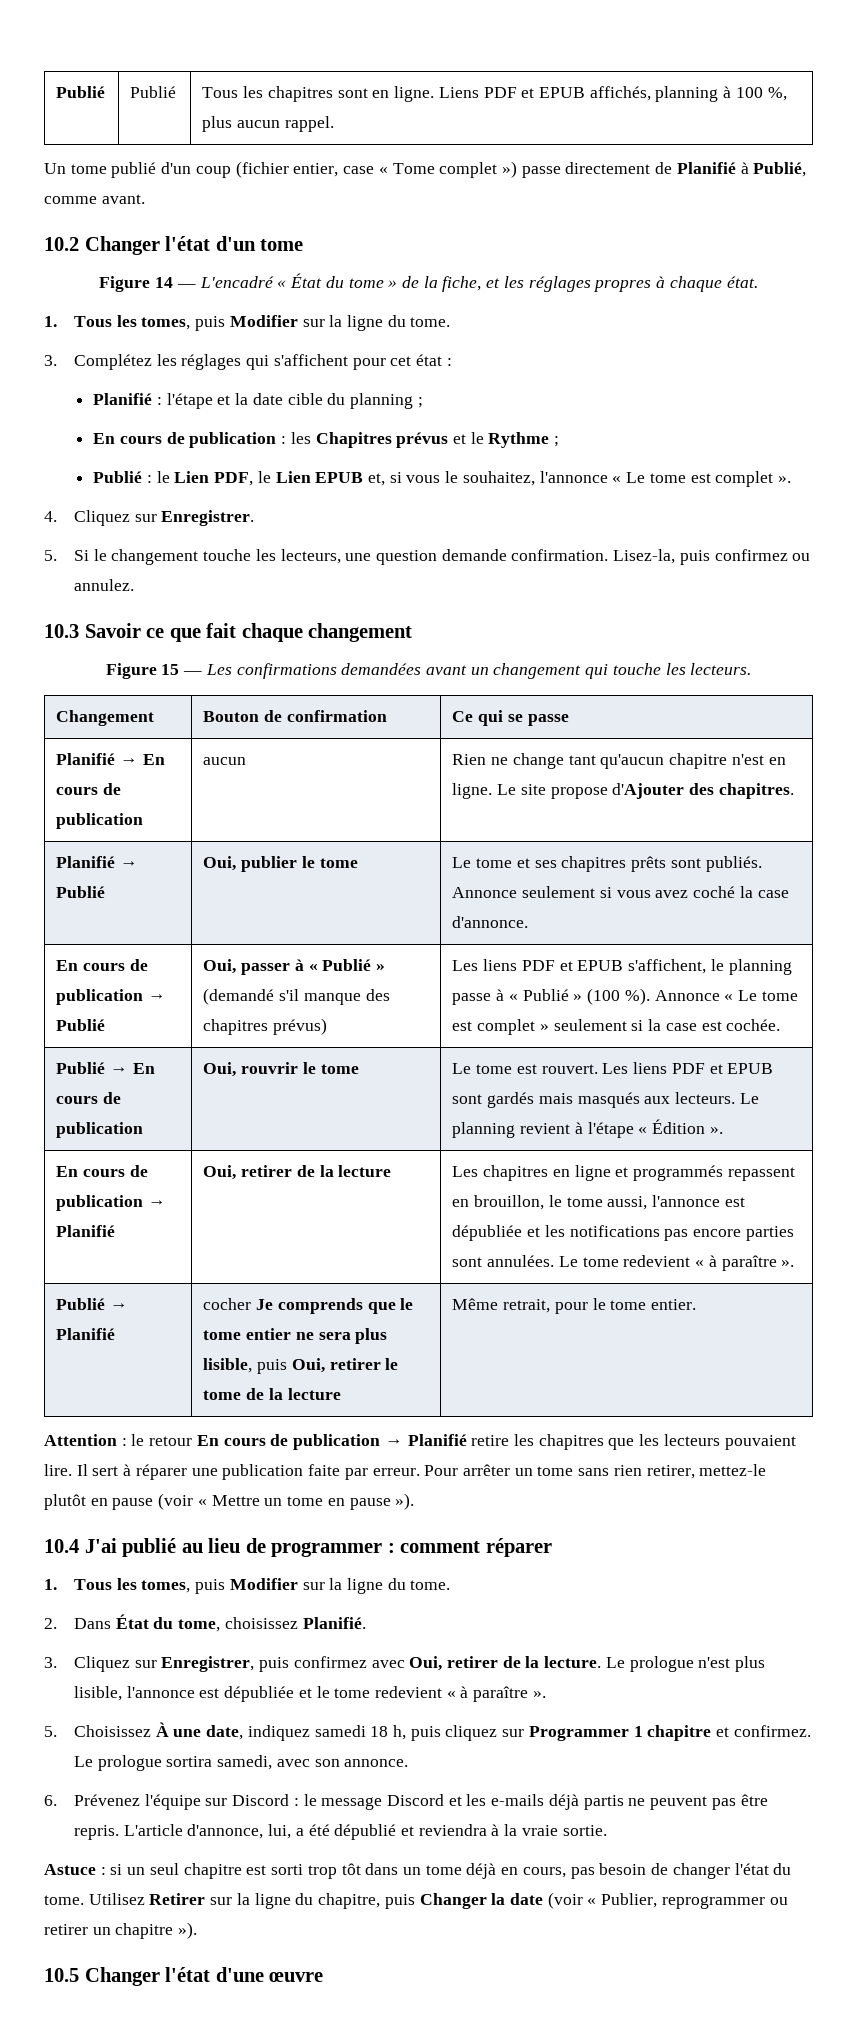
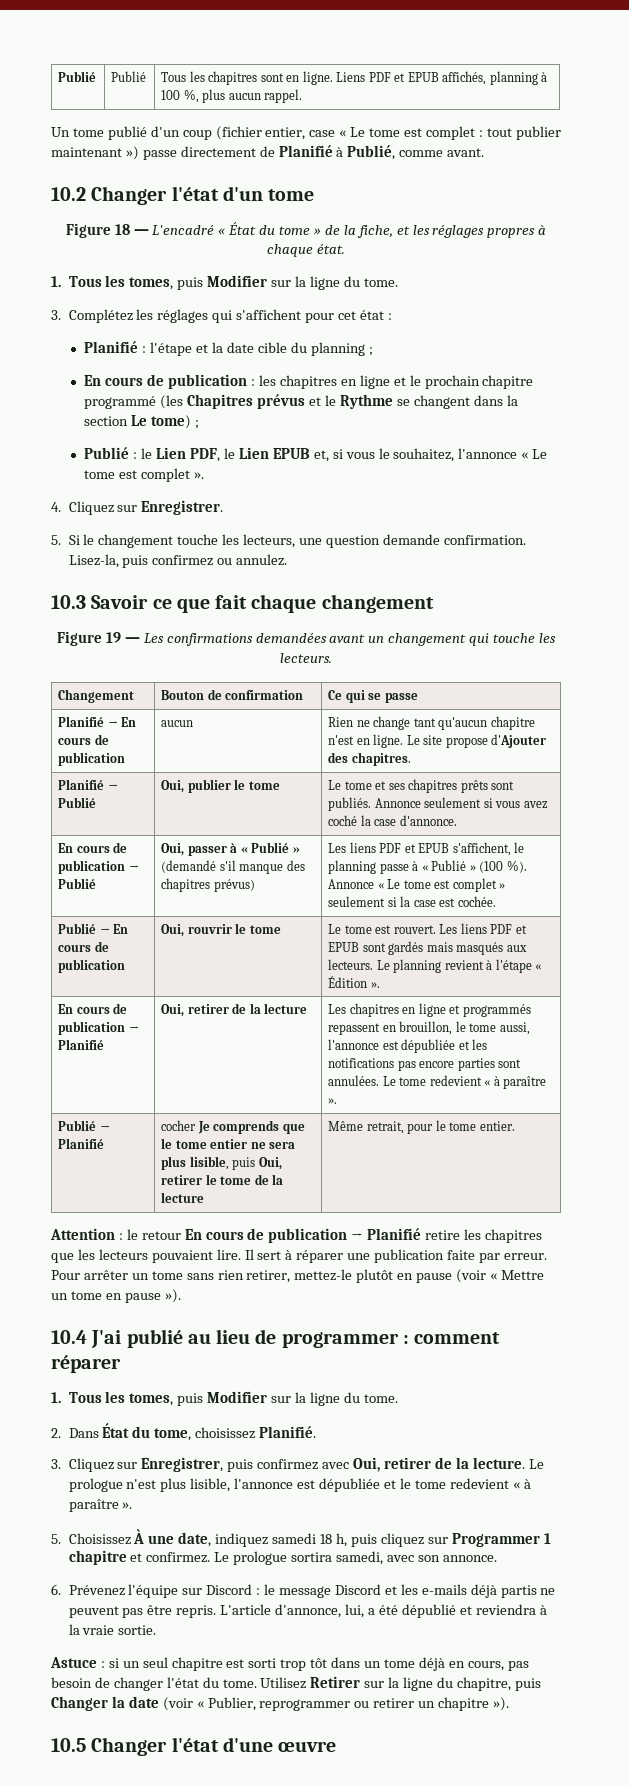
- Un tome publié d'un coup (fichier entier, case « Tome complet ») passe directement de Planifié à Publié, comme avant.
+ Un tome publié d'un coup (fichier entier, case « Le tome est complet : tout publier maintenant ») passe directement de Planifié à Publié, comme avant.
- Figure 14 — L'encadré « État du tome » de la fiche, et les réglages propres à chaque état.
+ Figure 18 — L'encadré « État du tome » de la fiche, et les réglages propres à chaque état.
- En cours de publication : les Chapitres prévus et le Rythme ;
+ En cours de publication : les chapitres en ligne et le prochain chapitre programmé (les Chapitres prévus et le Rythme se changent dans la section Le tome) ;
- Figure 15 — Les confirmations demandées avant un changement qui touche les lecteurs.
+ Figure 19 — Les confirmations demandées avant un changement qui touche les lecteurs.

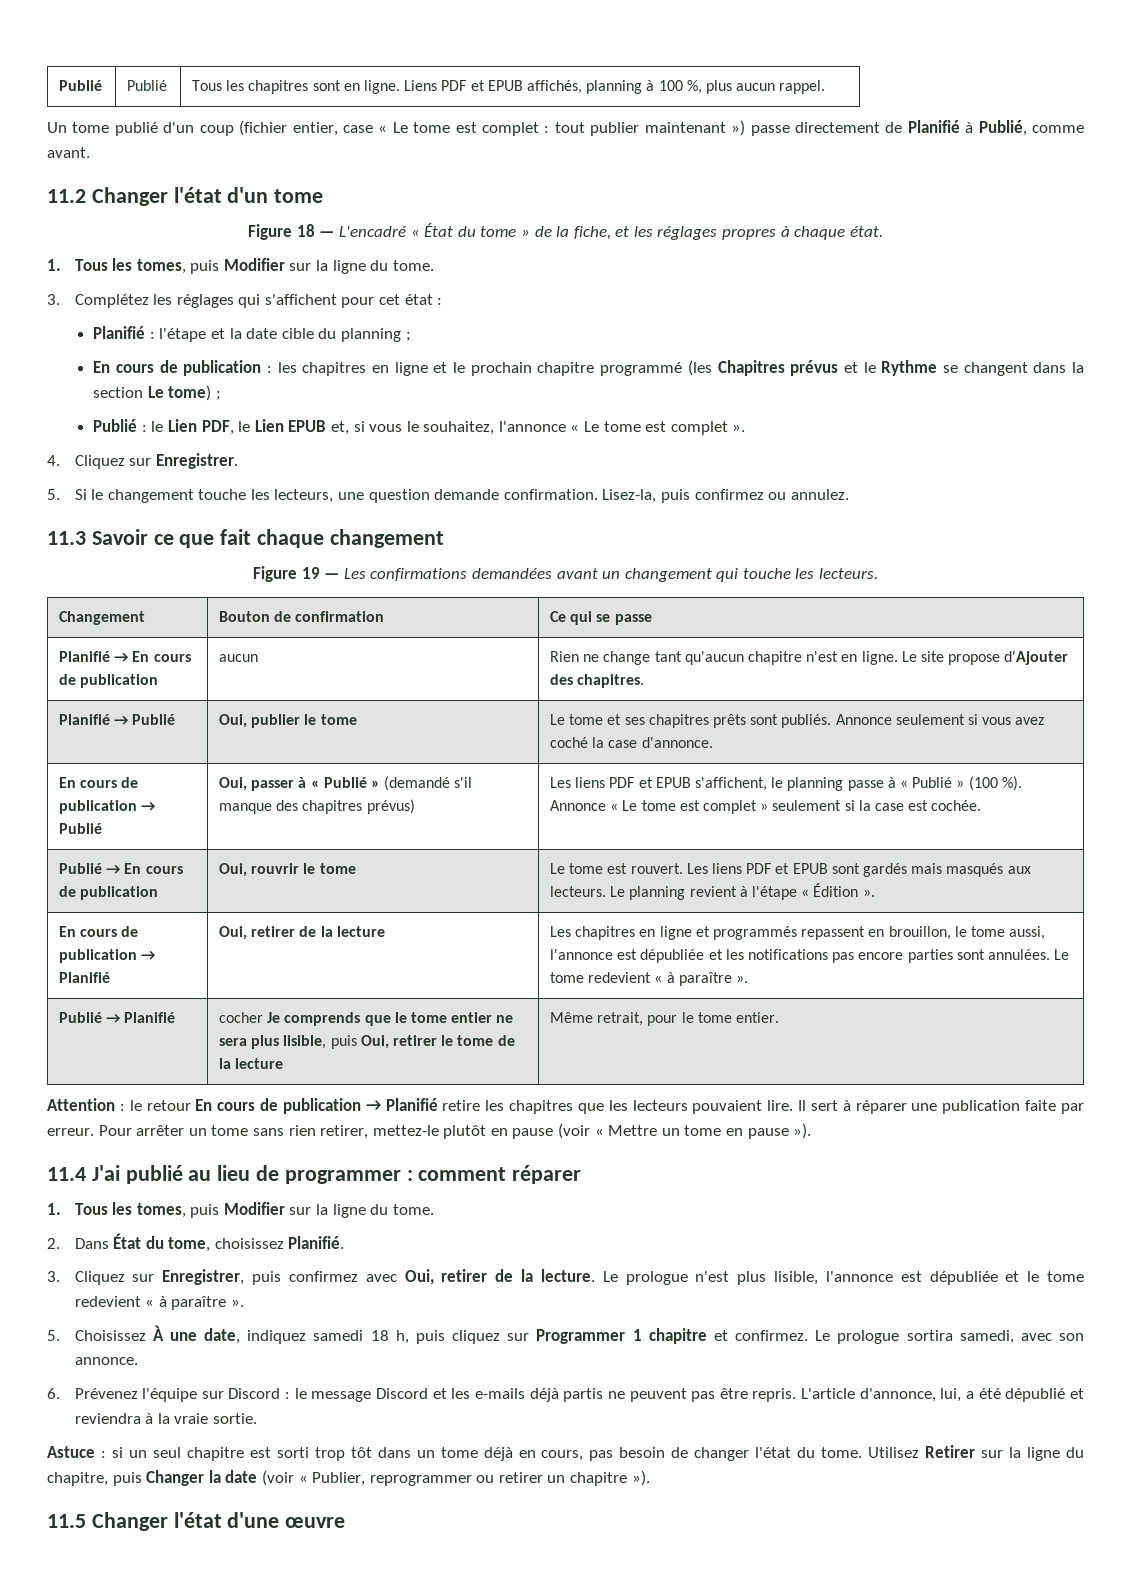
- 10.2 Changer l'état d'un tome
+ 11.2 Changer l'état d'un tome
- 10.3 Savoir ce que fait chaque changement
+ 11.3 Savoir ce que fait chaque changement
- 10.4 J'ai publié au lieu de programmer : comment réparer
+ 11.4 J'ai publié au lieu de programmer : comment réparer
- 10.5 Changer l'état d'une œuvre
+ 11.5 Changer l'état d'une œuvre

